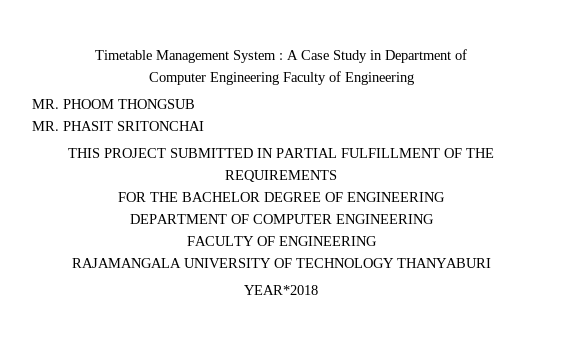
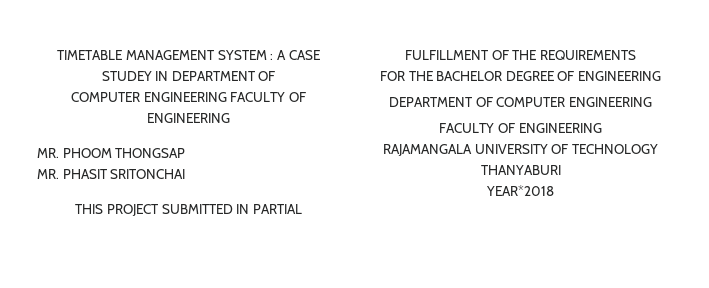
- Timetable Management System : A Case Study in Department of
- Computer Engineering Faculty of Engineering
+ TIMETABLE MANAGEMENT SYSTEM : A CASE STUDEY IN DEPARTMENT OF
+ COMPUTER ENGINEERING FACULTY OF ENGINEERING
- MR. PHOOM THONGSUB
+ MR. PHOOM THONGSAP

